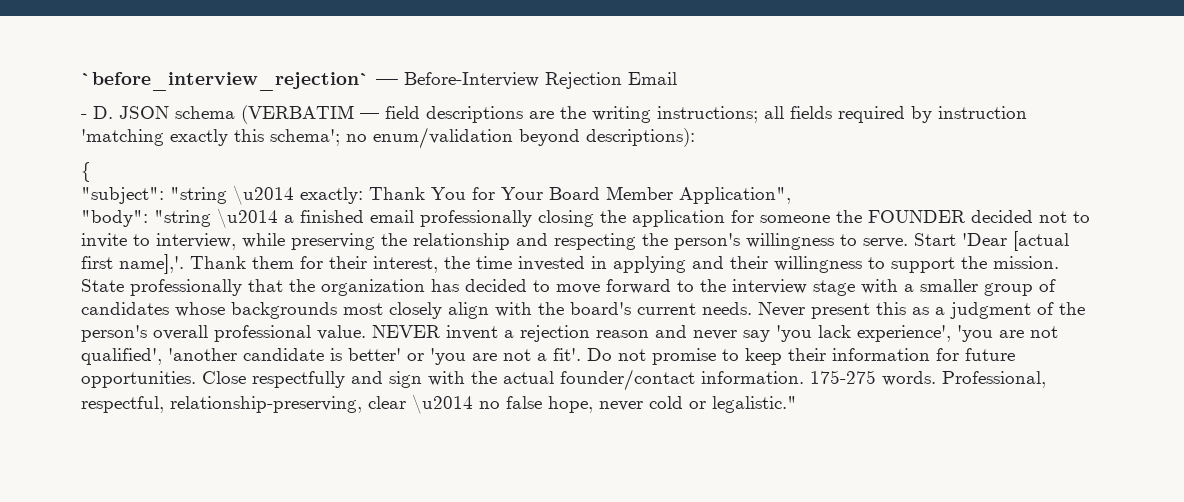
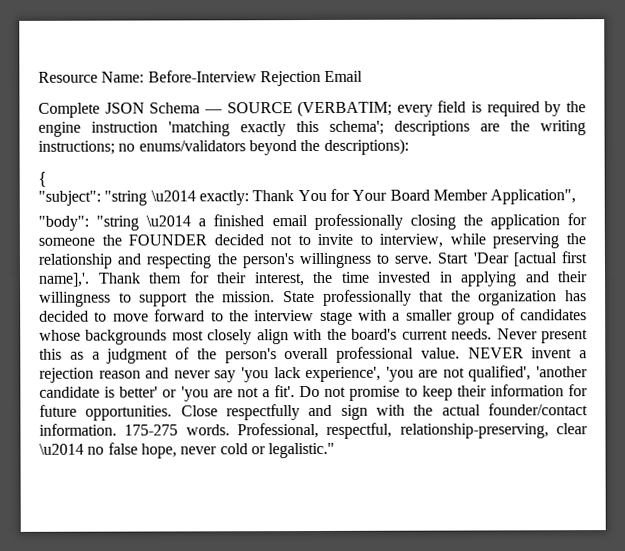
- `before_interview_rejection` — Before-Interview Rejection Email
+ Resource Name: Before-Interview Rejection Email
- - D. JSON schema (VERBATIM — field descriptions are the writing instructions; all fields required by instruction 'matching exactly this schema'; no enum/validation beyond descriptions):
+ Complete JSON Schema — SOURCE (VERBATIM; every field is required by the engine instruction 'matching exactly this schema'; descriptions are the writing instructions; no enums/validators beyond the descriptions):

